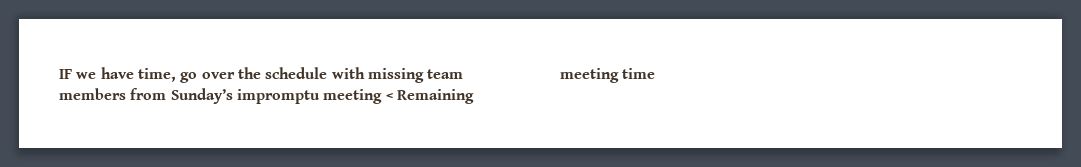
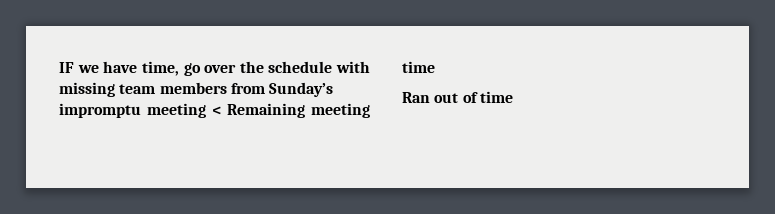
+ Ran out of time

